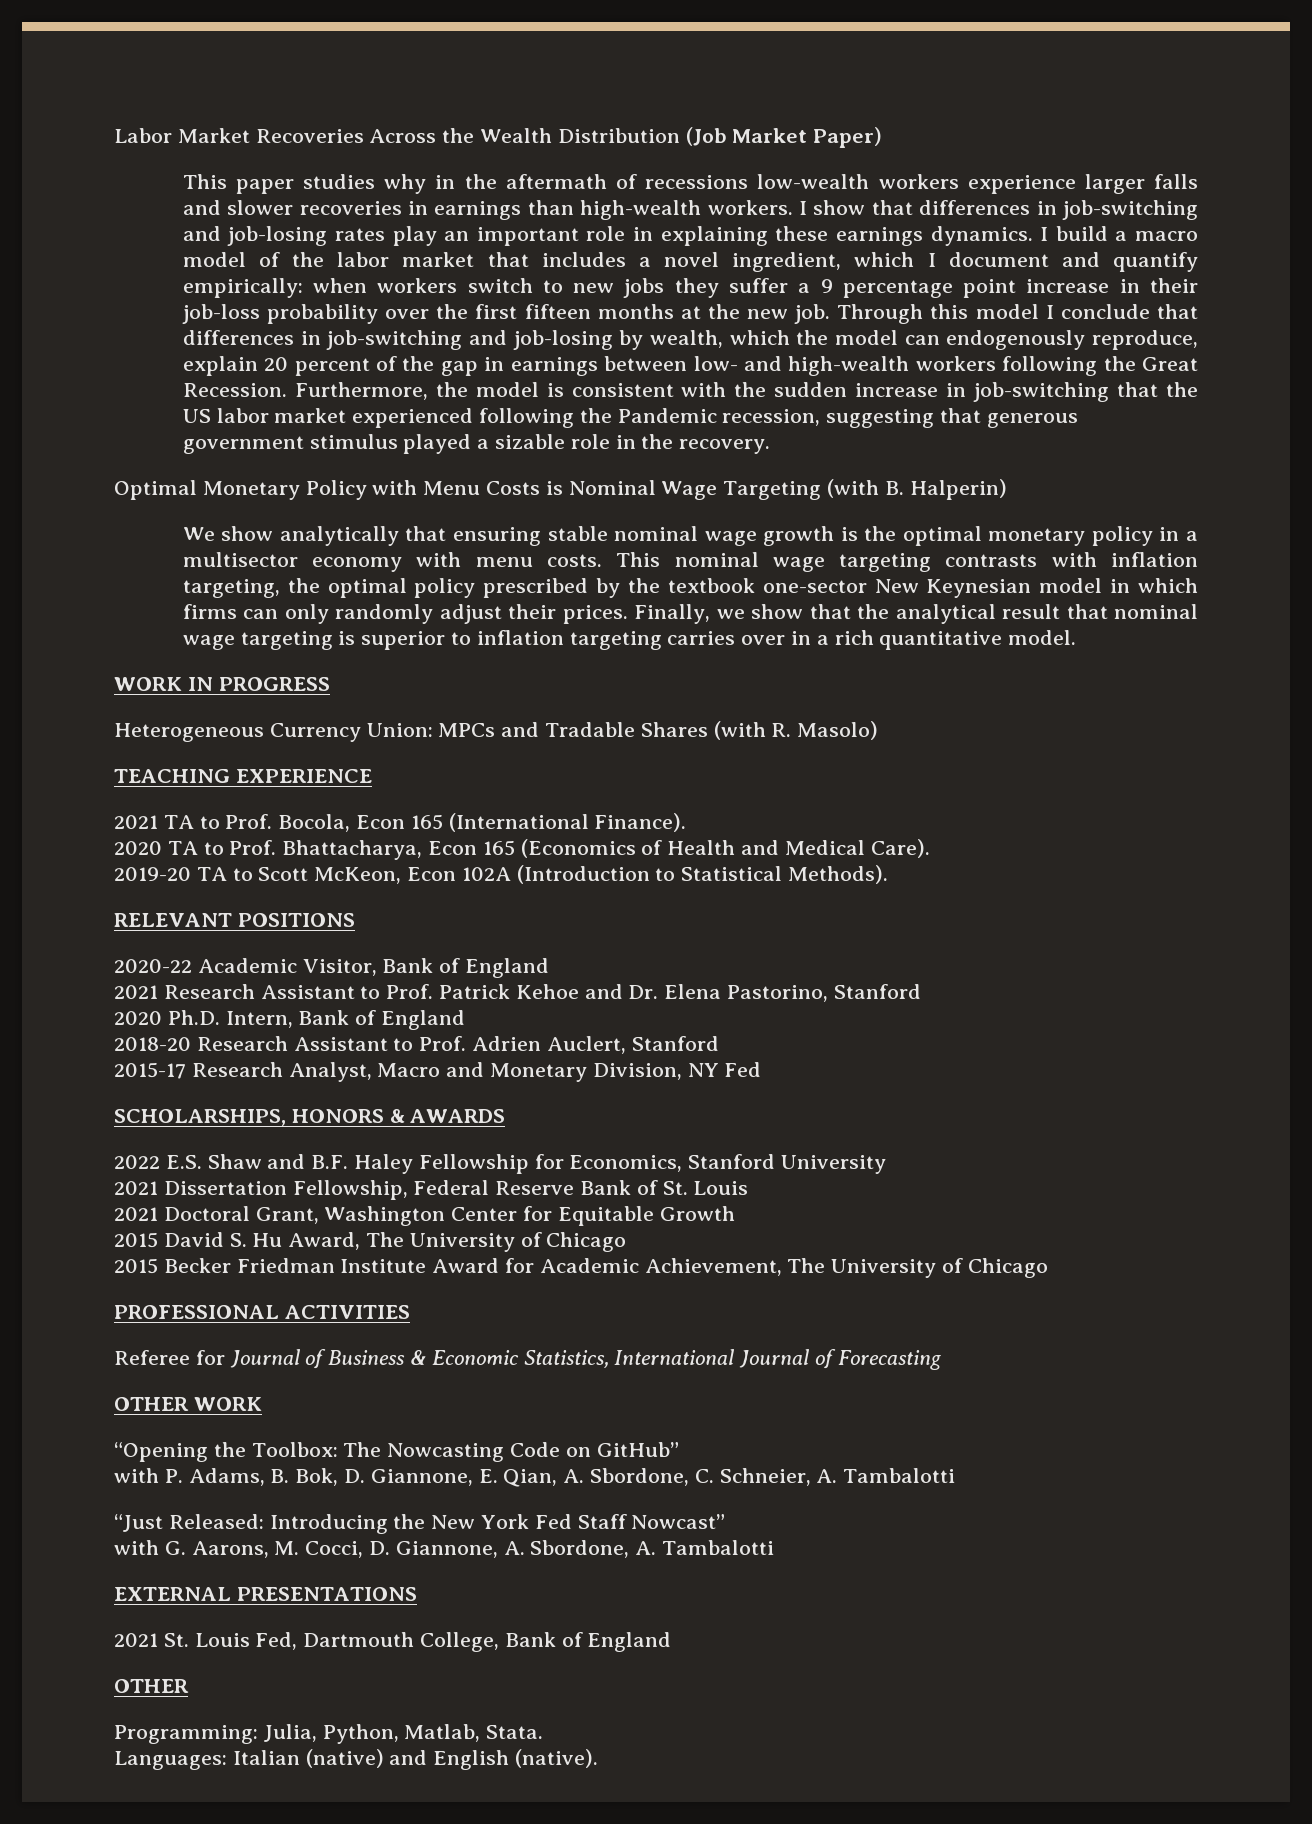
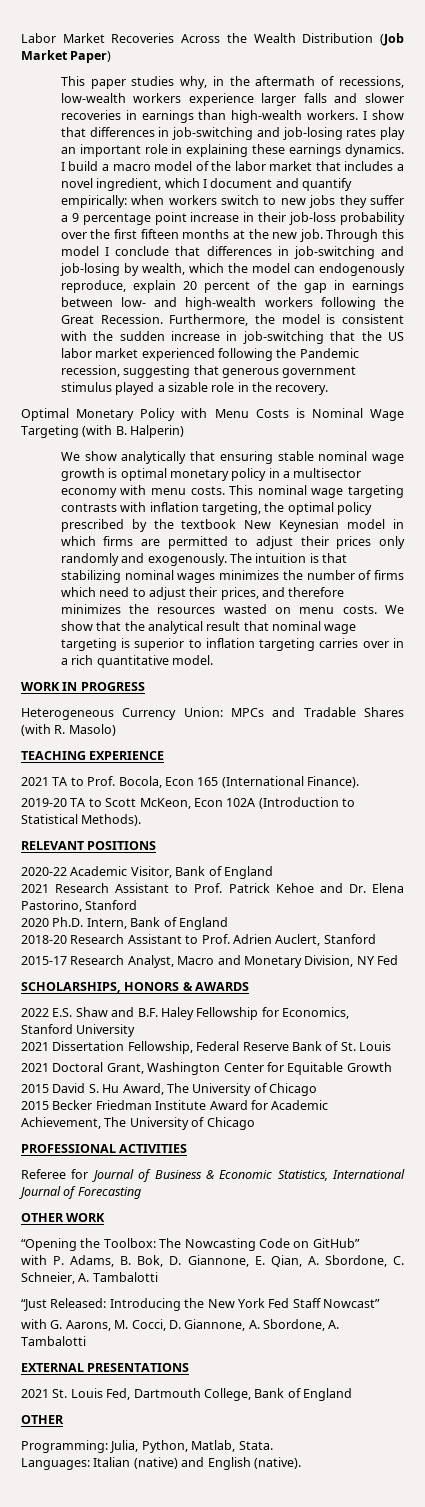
- This paper studies why in the aftermath of recessions low-wealth workers experience larger falls and slower recoveries in earnings than high-wealth workers.
+ This paper studies why, in the aftermath of recessions, low-wealth workers experience larger falls and slower recoveries in earnings than high-wealth workers.
- We show analytically that ensuring stable nominal wage growth is the optimal monetary policy in a multisector economy with menu costs.
+ We show analytically that ensuring stable nominal wage growth is optimal monetary policy in a multisector economy with menu costs.
- This nominal wage targeting contrasts with inflation targeting, the optimal policy prescribed by the textbook one-sector New Keynesian model in which firms can only randomly adjust their prices. Finally, we show that the analytical result that nominal wage targeting is superior to inflation targeting carries over in a rich quantitative model.
+ This nominal wage targeting contrasts with inflation targeting, the optimal policy prescribed by the textbook New Keynesian model in which firms are permitted to adjust their prices only randomly and exogenously. The intuition is that stabilizing nominal wages minimizes the number of firms which need to adjust their prices, and therefore minimizes the resources wasted on menu costs. We show that the analytical result that nominal wage targeting is superior to inflation targeting carries over in a rich quantitative model.
- 2020 TA to Prof. Bhattacharya, Econ 165 (Economics of Health and Medical Care).

